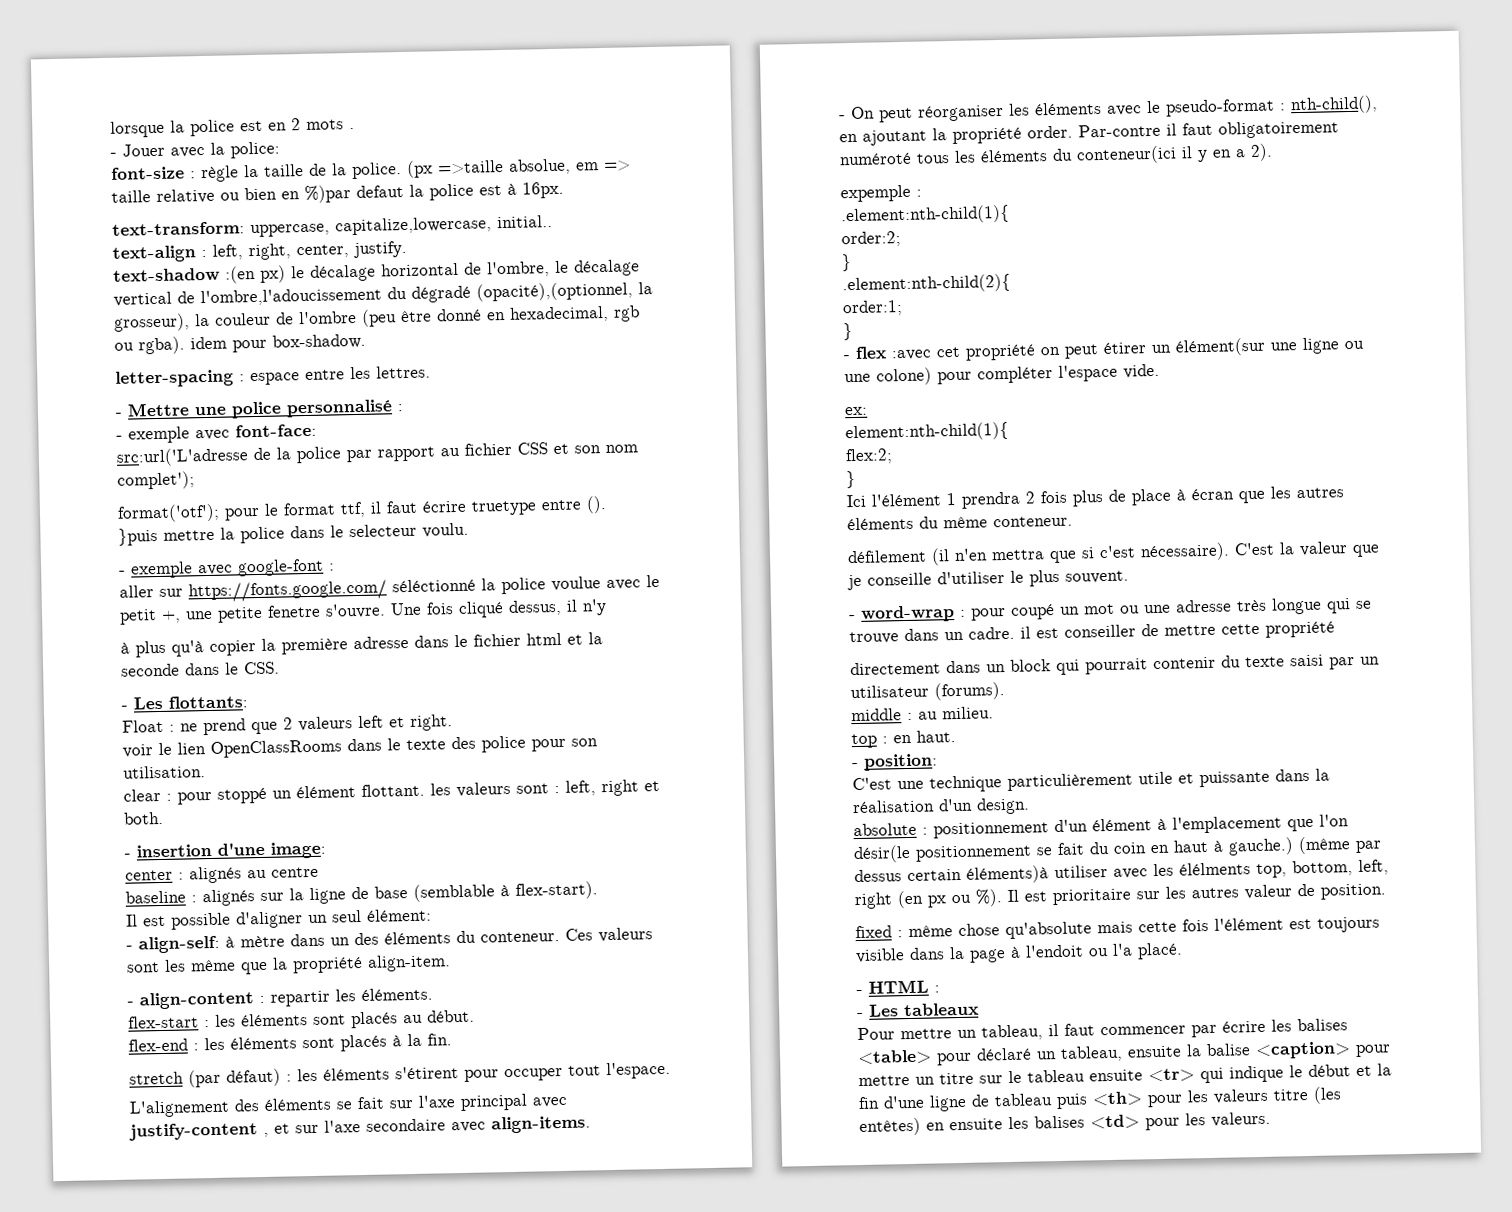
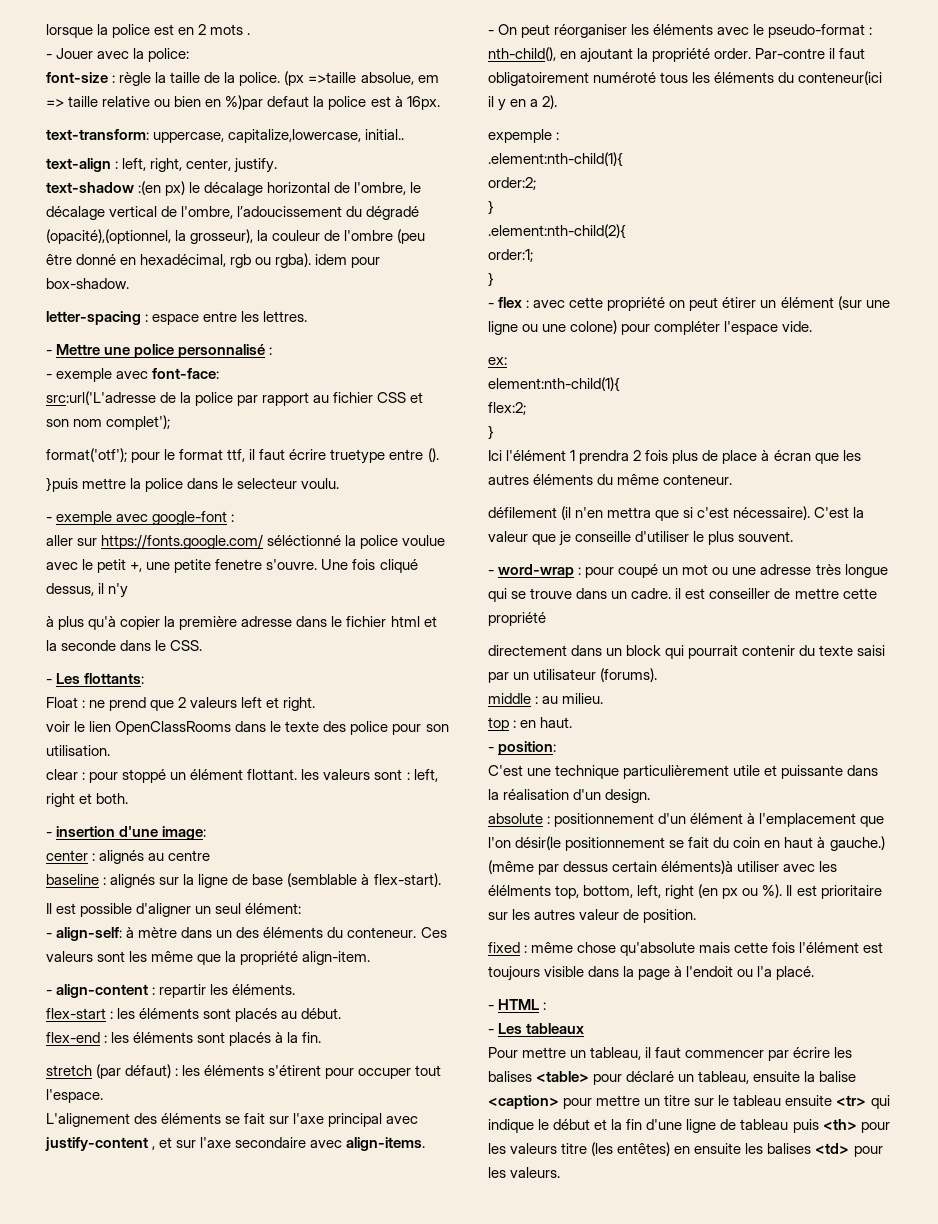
- text-shadow :(en px) le décalage horizontal de l'ombre, le décalage vertical de l'ombre,l'adoucissement du dégradé (opacité),(optionnel, la grosseur), la couleur de l'ombre (peu être donné en hexadecimal, rgb ou rgba). idem pour box-shadow.
+ text-shadow :(en px) le décalage horizontal de l'ombre, le décalage vertical de l'ombre, l’adoucissement du dégradé (opacité),(optionnel, la grosseur), la couleur de l'ombre (peu être donné en hexadécimal, rgb ou rgba). idem pour box-shadow.
- - flex :avec cet propriété on peut étirer un élément(sur une ligne ou une colone) pour compléter l'espace vide.
+ - flex : avec cette propriété on peut étirer un élément (sur une ligne ou une colone) pour compléter l'espace vide.

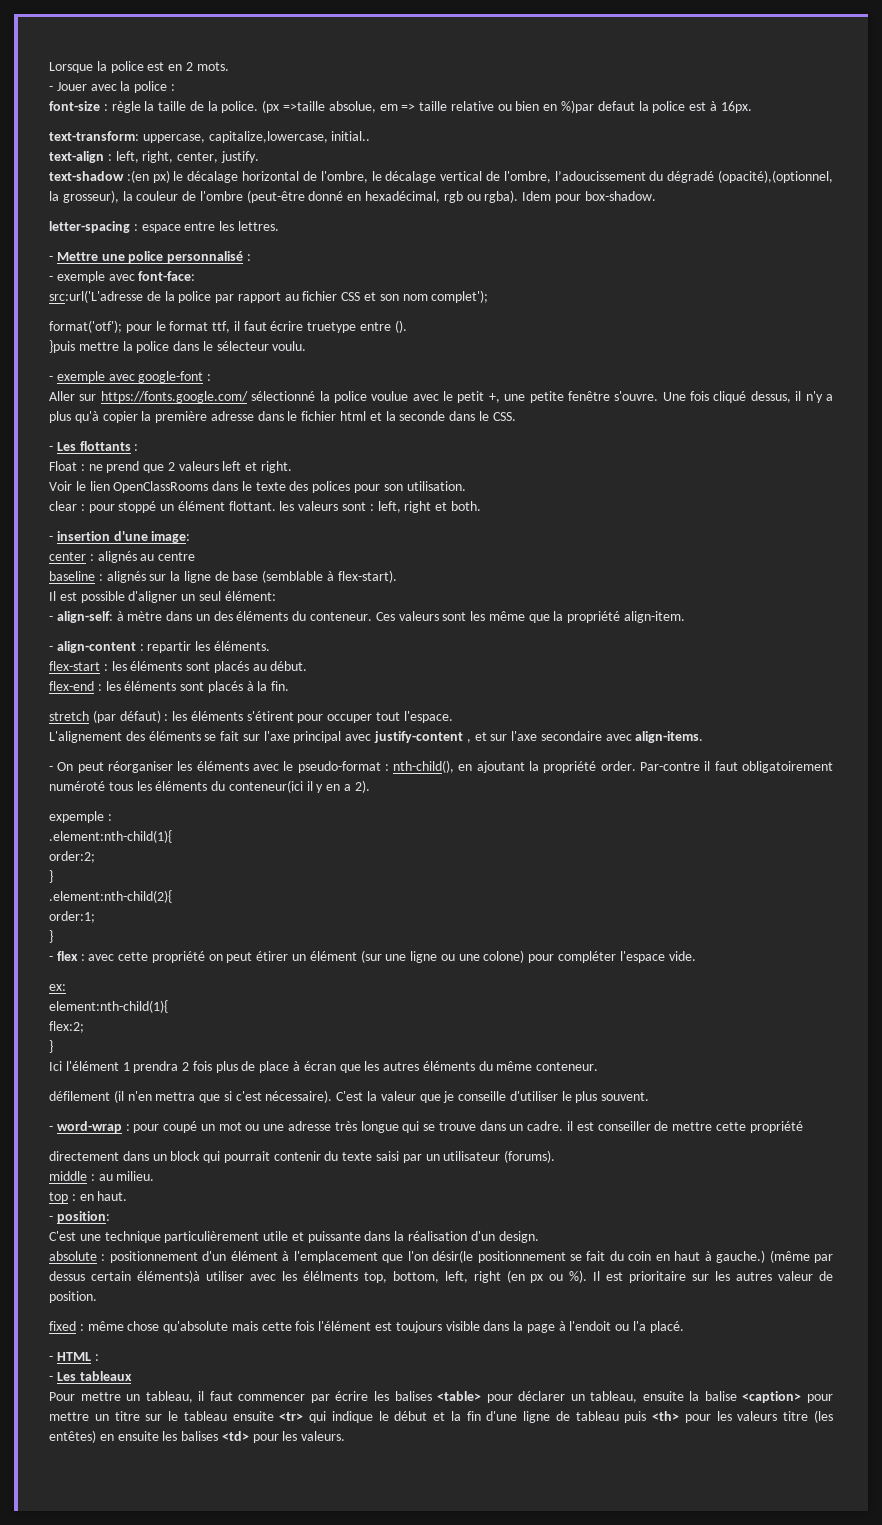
- lorsque la police est en 2 mots .
+ Lorsque la police est en 2 mots.
- - Jouer avec la police:
+ - Jouer avec la police :
- text-shadow :(en px) le décalage horizontal de l'ombre, le décalage vertical de l'ombre, l’adoucissement du dégradé (opacité),(optionnel, la grosseur), la couleur de l'ombre (peu être donné en hexadécimal, rgb ou rgba). idem pour box-shadow.
+ text-shadow :(en px) le décalage horizontal de l'ombre, le décalage vertical de l'ombre, l’adoucissement du dégradé (opacité),(optionnel, la grosseur), la couleur de l'ombre (peut-être donné en hexadécimal, rgb ou rgba). Idem pour box-shadow.
- }puis mettre la police dans le selecteur voulu.
+ }puis mettre la police dans le sélecteur voulu.
- aller sur https://fonts.google.com/ séléctionné la police voulue avec le petit +, une petite fenetre s'ouvre.
+ Aller sur https://fonts.google.com/ sélectionné la police voulue avec le petit +, une petite fenêtre s'ouvre.
- Une fois cliqué dessus, il n'y
- à plus qu'à copier la première adresse dans le fichier html et la seconde dans le CSS.
+ Une fois cliqué dessus, il n'y a plus qu'à copier la première adresse dans le fichier html et la seconde dans le CSS.
- - Les flottants:
+ - Les flottants :
- voir le lien OpenClassRooms dans le texte des police pour son utilisation.
+ Voir le lien OpenClassRooms dans le texte des polices pour son utilisation.
- Pour mettre un tableau, il faut commencer par écrire les balises <table> pour déclaré un tableau, ensuite la balise <caption> pour mettre un titre sur le tableau ensuite <tr> qui indique le début et la fin d'une ligne de tableau puis <th> pour les valeurs titre (les entêtes) en ensuite les balises <td> pour les valeurs.
+ Pour mettre un tableau, il faut commencer par écrire les balises <table> pour déclarer un tableau, ensuite la balise <caption> pour mettre un titre sur le tableau ensuite <tr> qui indique le début et la fin d'une ligne de tableau puis <th> pour les valeurs titre (les entêtes) en ensuite les balises <td> pour les valeurs.

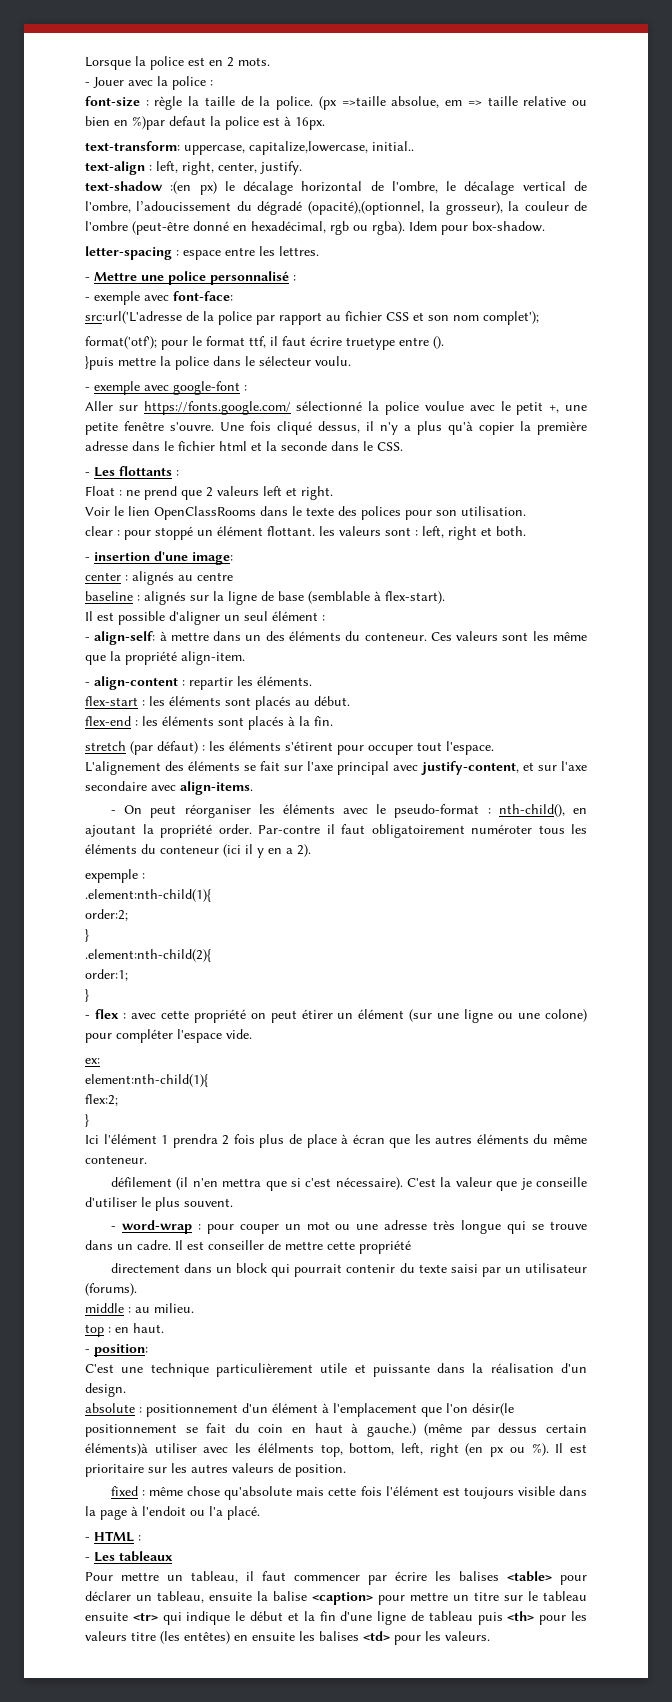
- Il est possible d'aligner un seul élément:
+ Il est possible d'aligner un seul élément :
- - align-self: à mètre dans un des éléments du conteneur.
+ - align-self: à mettre dans un des éléments du conteneur.
- L'alignement des éléments se fait sur l'axe principal avec justify-content , et sur l'axe secondaire avec align-items.
+ L'alignement des éléments se fait sur l'axe principal avec justify-content, et sur l'axe secondaire avec align-items.
- Par-contre il faut obligatoirement numéroté tous les éléments du conteneur(ici il y en a 2).
+ Par-contre il faut obligatoirement numéroter tous les éléments du conteneur (ici il y en a 2).
- - word-wrap : pour coupé un mot ou une adresse très longue qui se trouve dans un cadre. il est conseiller de mettre cette propriété
+ - word-wrap : pour couper un mot ou une adresse très longue qui se trouve dans un cadre. Il est conseiller de mettre cette propriété
- Il est prioritaire sur les autres valeur de position.
+ Il est prioritaire sur les autres valeurs de position.

